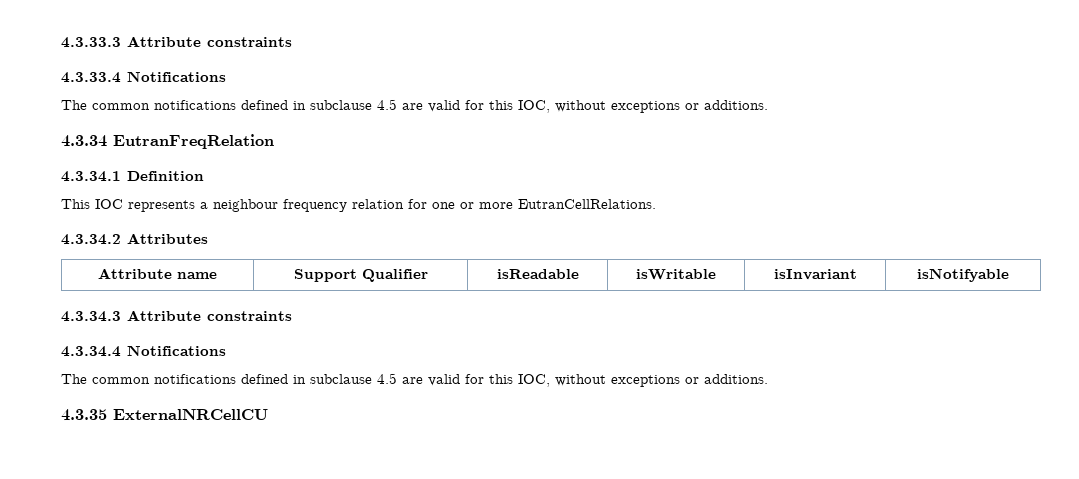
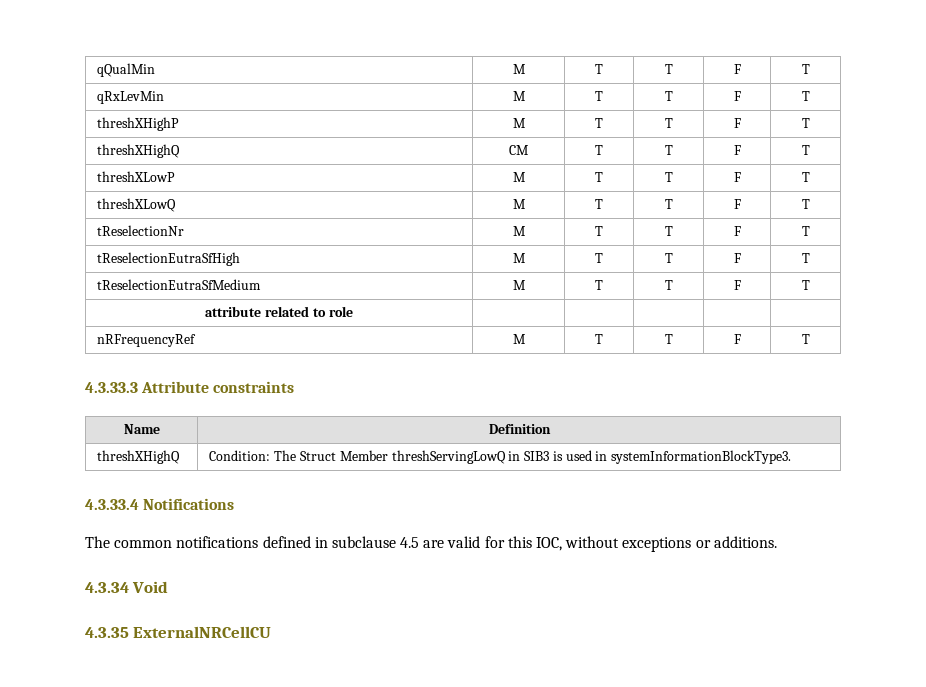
+ qQualMin | M | T | T | F | T
+ qRxLevMin | M | T | T | F | T
+ threshXHighP | M | T | T | F | T
+ threshXHighQ | CM | T | T | F | T
+ threshXLowP | M | T | T | F | T
+ threshXLowQ | M | T | T | F | T
+ tReselectionNr | M | T | T | F | T
+ tReselectionEutraSfHigh | M | T | T | F | T
+ tReselectionEutraSfMedium | M | T | T | F | T
+ attribute related to role | | | | |
+ nRFrequencyRef | M | T | T | F | T
  4.3.33.3 Attribute constraints
+ Name | Definition
+ threshXHighQ | Condition: The Struct Member threshServingLowQ in SIB3 is used in systemInformationBlockType3.
- 4.3.34 EutranFreqRelation
- 4.3.34.1 Definition
- This IOC represents a neighbour frequency relation for one or more EutranCellRelations.
- 4.3.34.2 Attributes
- Attribute name | Support Qualifier | isReadable | isWritable | isInvariant | isNotifyable
- 4.3.34.3 Attribute constraints
- 4.3.34.4 Notifications
- The common notifications defined in subclause 4.5 are valid for this IOC, without exceptions or additions.
+ 4.3.34 Void

